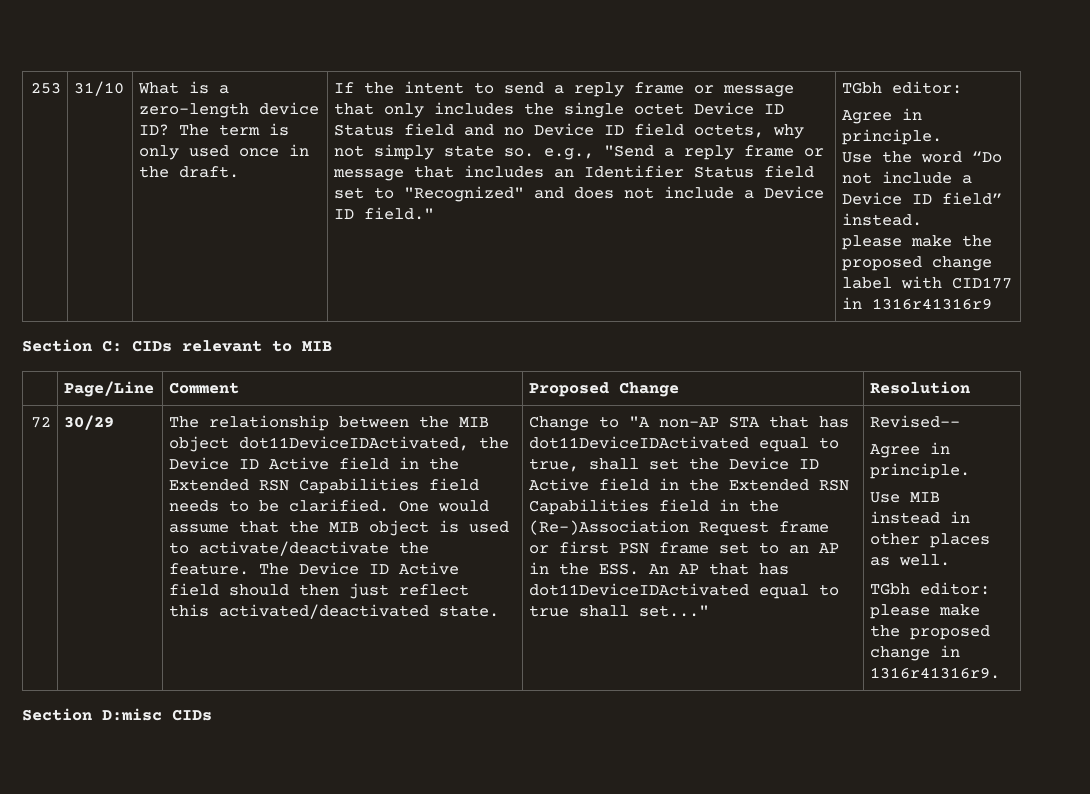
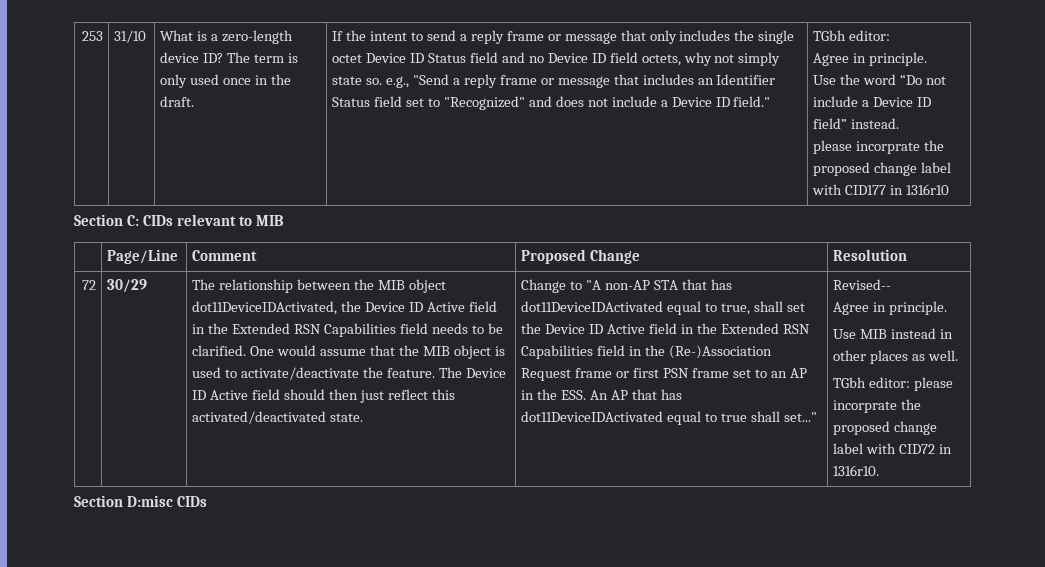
- please make the proposed change label with CID177 in 1316r41316r9
+ please incorprate the proposed change label with CID177 in 1316r10
- TGbh editor: please make the proposed change in 1316r41316r9.
+ TGbh editor: please incorprate the proposed change label with CID72 in 1316r10.

